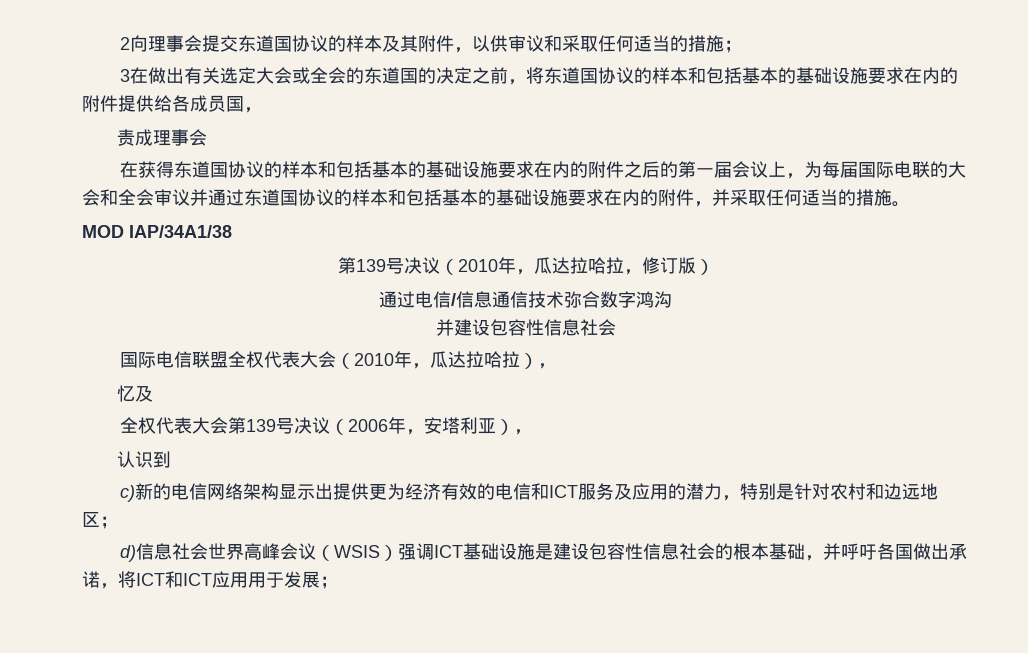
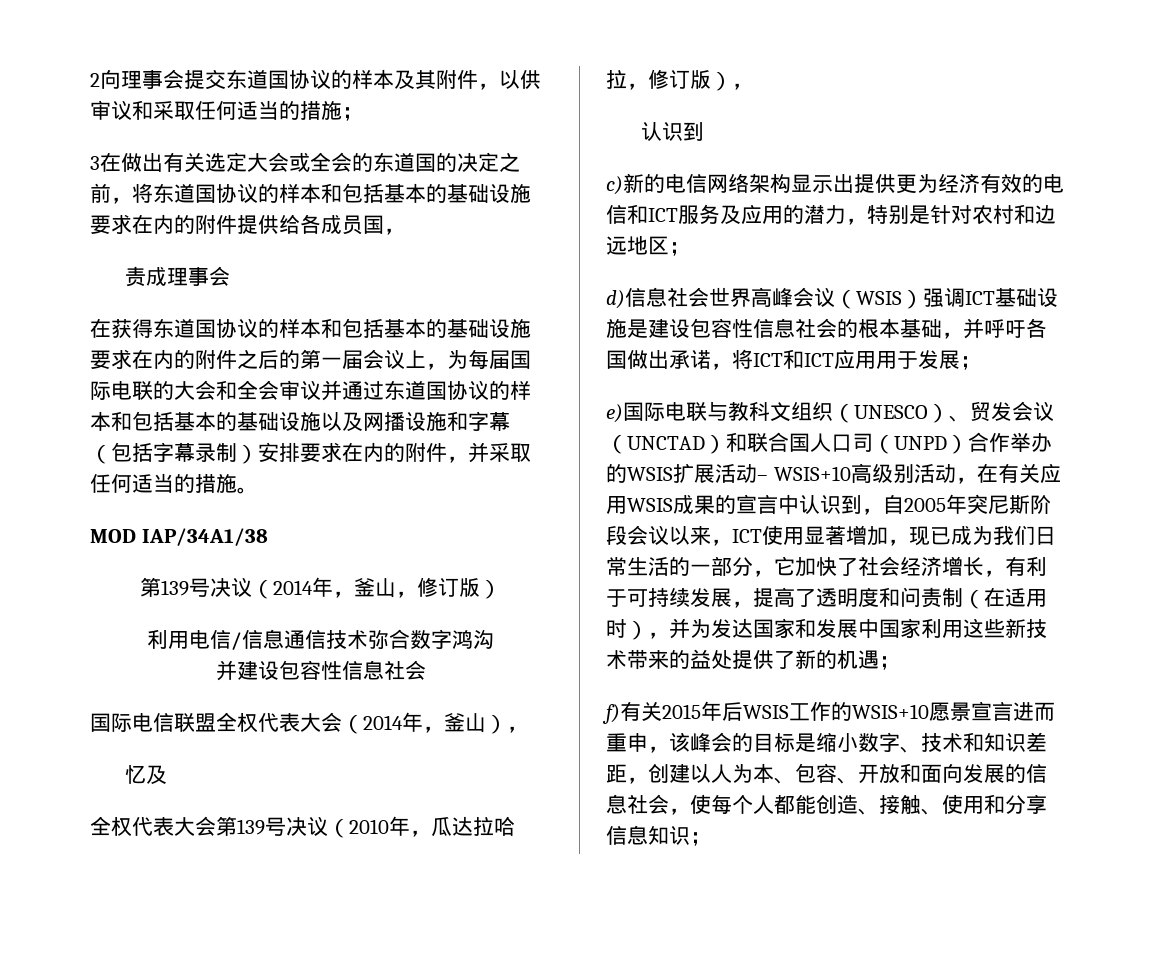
- 在获得东道国协议的样本和包括基本的基础设施要求在内的附件之后的第一届会议上，为每届国际电联的大会和全会审议并通过东道国协议的样本和包括基本的基础设施要求在内的附件，并采取任何适当的措施。
+ 在获得东道国协议的样本和包括基本的基础设施要求在内的附件之后的第一届会议上，为每届国际电联的大会和全会审议并通过东道国协议的样本和包括基本的基础设施以及网播设施和字幕（包括字幕录制）安排要求在内的附件，并采取任何适当的措施。
- 第139号决议（2010年，瓜达拉哈拉，修订版）
+ 第139号决议（2014年，釜山，修订版）
- 通过电信/信息通信技术弥合数字鸿沟
+ 利用电信/信息通信技术弥合数字鸿沟
- 国际电信联盟全权代表大会（2010年，瓜达拉哈拉），
+ 国际电信联盟全权代表大会（2014年，釜山），
- 全权代表大会第139号决议（2006年，安塔利亚），
+ 全权代表大会第139号决议（2010年，瓜达拉哈拉，修订版），
+ e)国际电联与教科文组织（UNESCO）、贸发会议（UNCTAD）和联合国人口司（UNPD）合作举办的WSIS扩展活动– WSIS+10高级别活动，在有关应用WSIS成果的宣言中认识到，自2005年突尼斯阶段会议以来，ICT使用显著增加，现已成为我们日常生活的一部分，它加快了社会经济增长，有利于可持续发展，提高了透明度和问责制（在适用时），并为发达国家和发展中国家利用这些新技术带来的益处提供了新的机遇；
+ f)有关2015年后WSIS工作的WSIS+10愿景宣言进而重申，该峰会的目标是缩小数字、技术和知识差距，创建以人为本、包容、开放和面向发展的信息社会，使每个人都能创造、接触、使用和分享信息知识；

